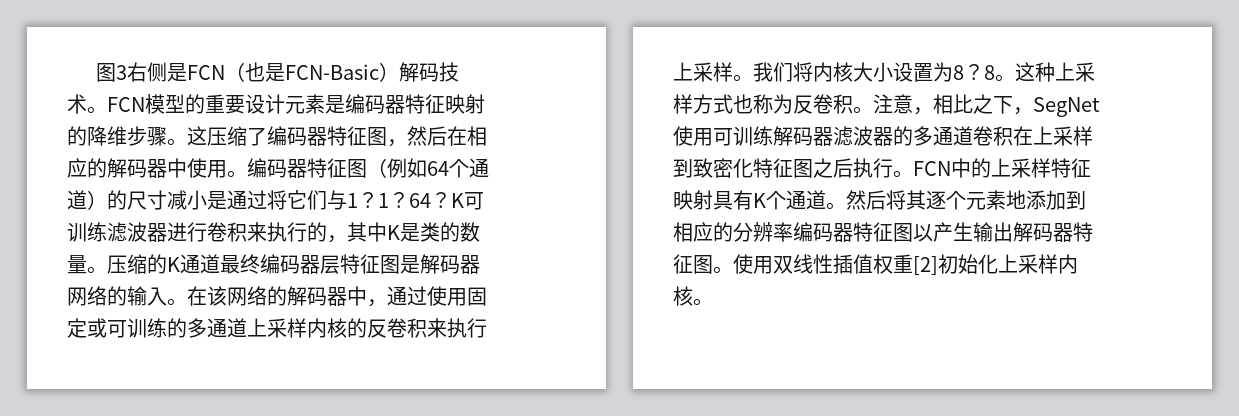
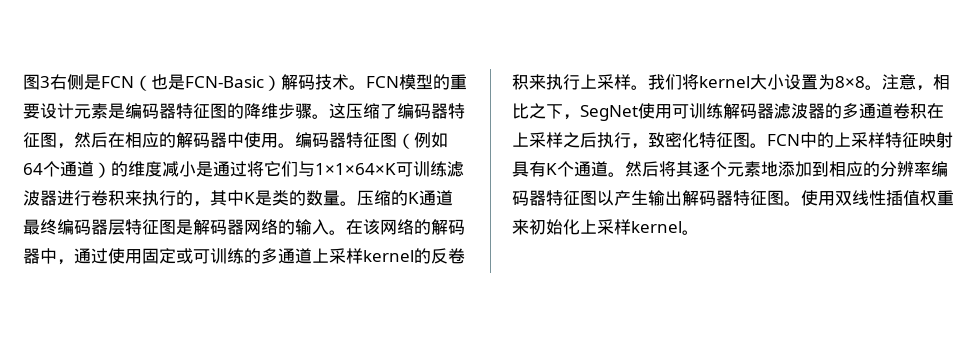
- FCN模型的重要设计元素是编码器特征映射的降维步骤。
+ FCN模型的重要设计元素是编码器特征图的降维步骤。
- 编码器特征图（例如64个通道）的尺寸减小是通过将它们与1？1？64？K可训练滤波器进行卷积来执行的，其中K是类的数量。
+ 编码器特征图（例如64个通道）的维度减小是通过将它们与1×1×64×K可训练滤波器进行卷积来执行的，其中K是类的数量。
- 在该网络的解码器中，通过使用固定或可训练的多通道上采样内核的反卷积来执行上采样。
+ 在该网络的解码器中，通过使用固定或可训练的多通道上采样kernel的反卷积来执行上采样。
- 我们将内核大小设置为8？8。这种上采样方式也称为反卷积。
+ 我们将kernel大小设置为8×8。
- 注意，相比之下，SegNet使用可训练解码器滤波器的多通道卷积在上采样到致密化特征图之后执行。
+ 注意，相比之下，SegNet使用可训练解码器滤波器的多通道卷积在上采样之后执行，致密化特征图。
- 使用双线性插值权重[2]初始化上采样内核。
+ 使用双线性插值权重来初始化上采样kernel。

